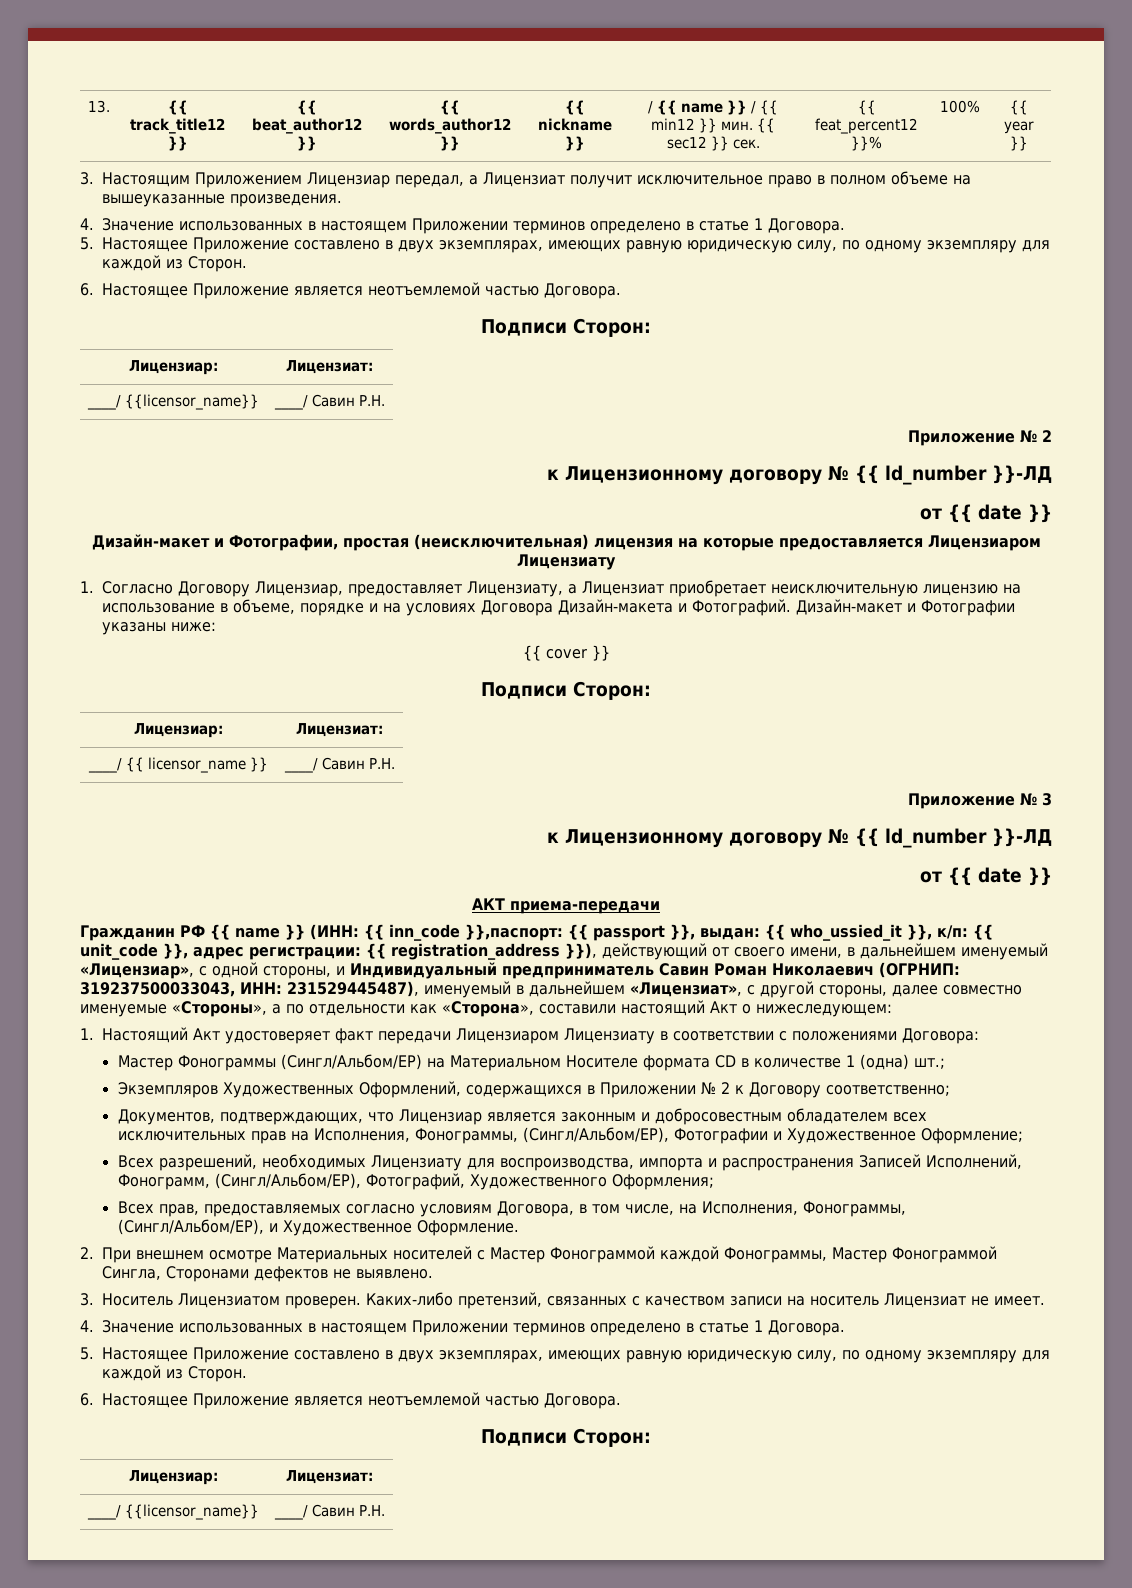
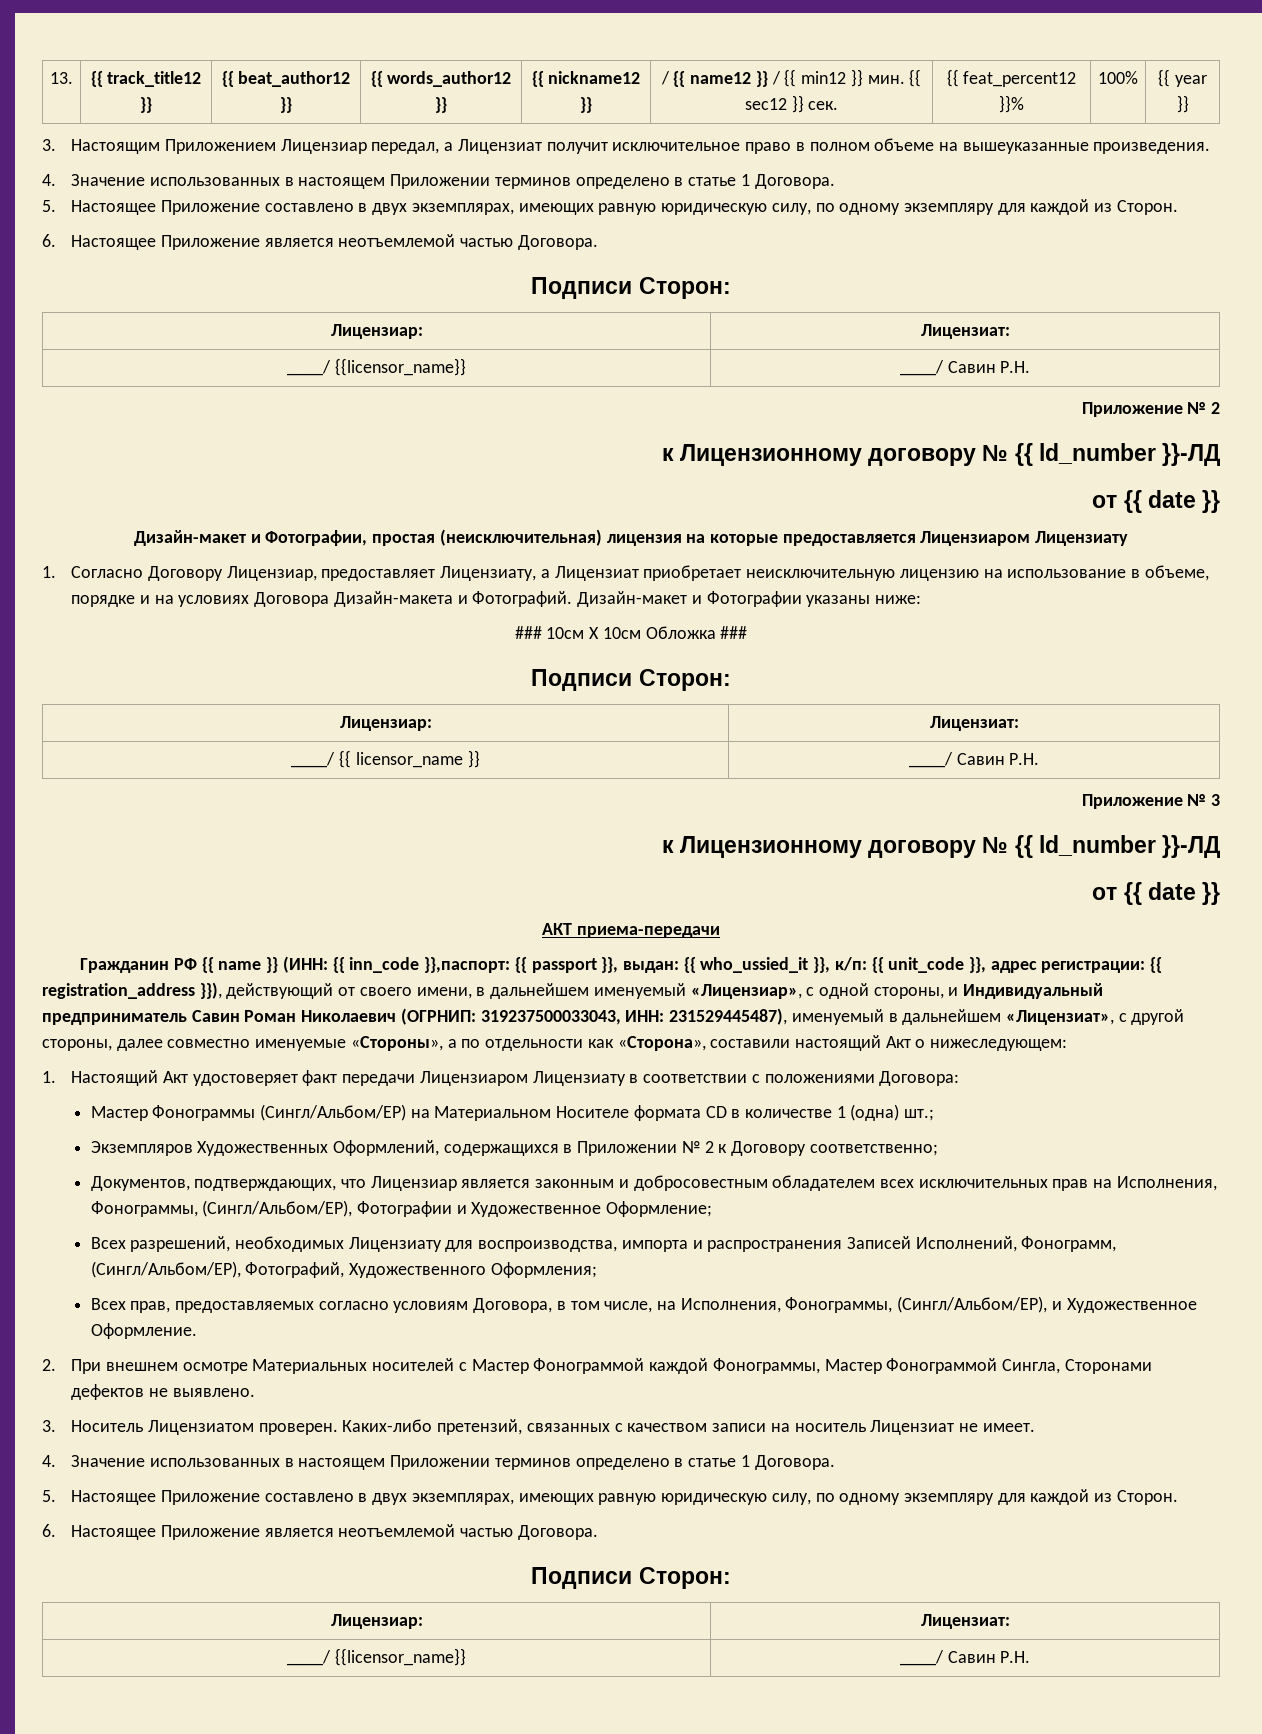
- 13. | {{ track_title12 }} | {{ beat_author12 }} | {{ words_author12 }} | {{ nickname }} | / {{ name }} / {{ min12 }} мин. {{ sec12 }} сек. | {{ feat_percent12 }}% | 100% | {{ year }}
+ 13. | {{ track_title12 }} | {{ beat_author12 }} | {{ words_author12 }} | {{ nickname12 }} | / {{ name12 }} / {{ min12 }} мин. {{ sec12 }} сек. | {{ feat_percent12 }}% | 100% | {{ year }}
- {{ cover }}
+ ### 10см Х 10см Обложка ###

